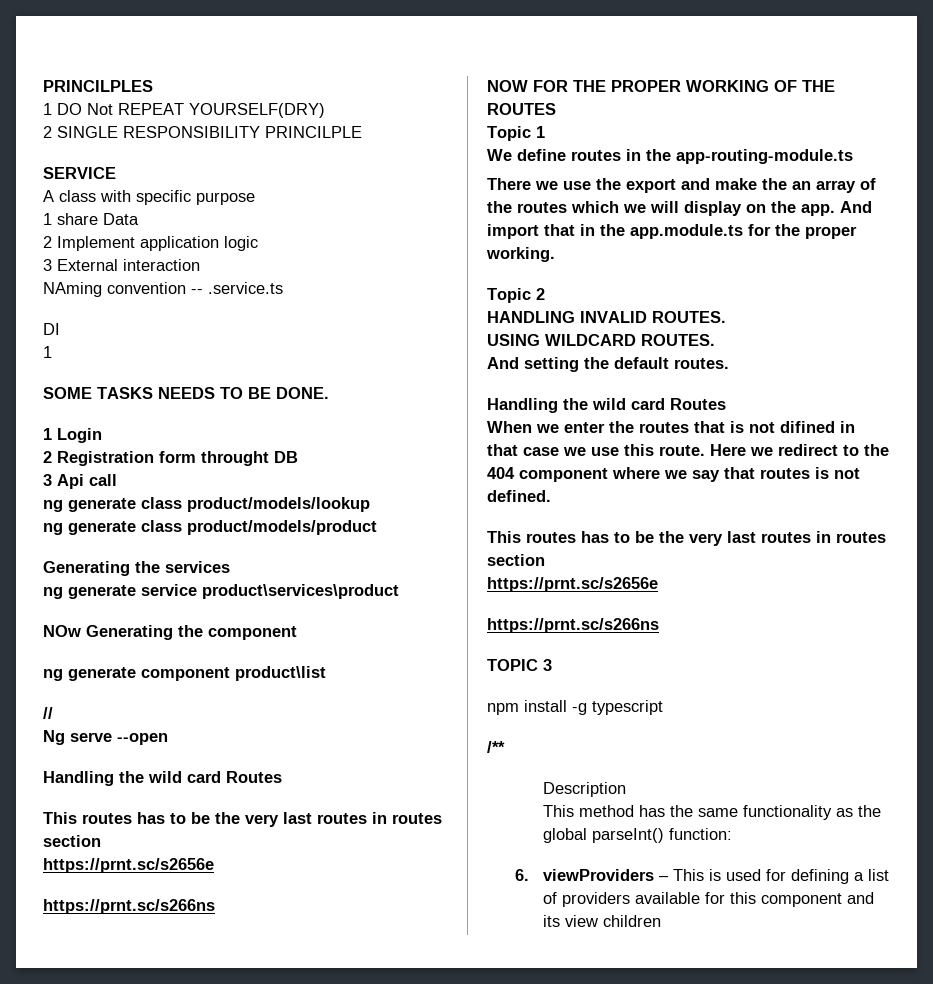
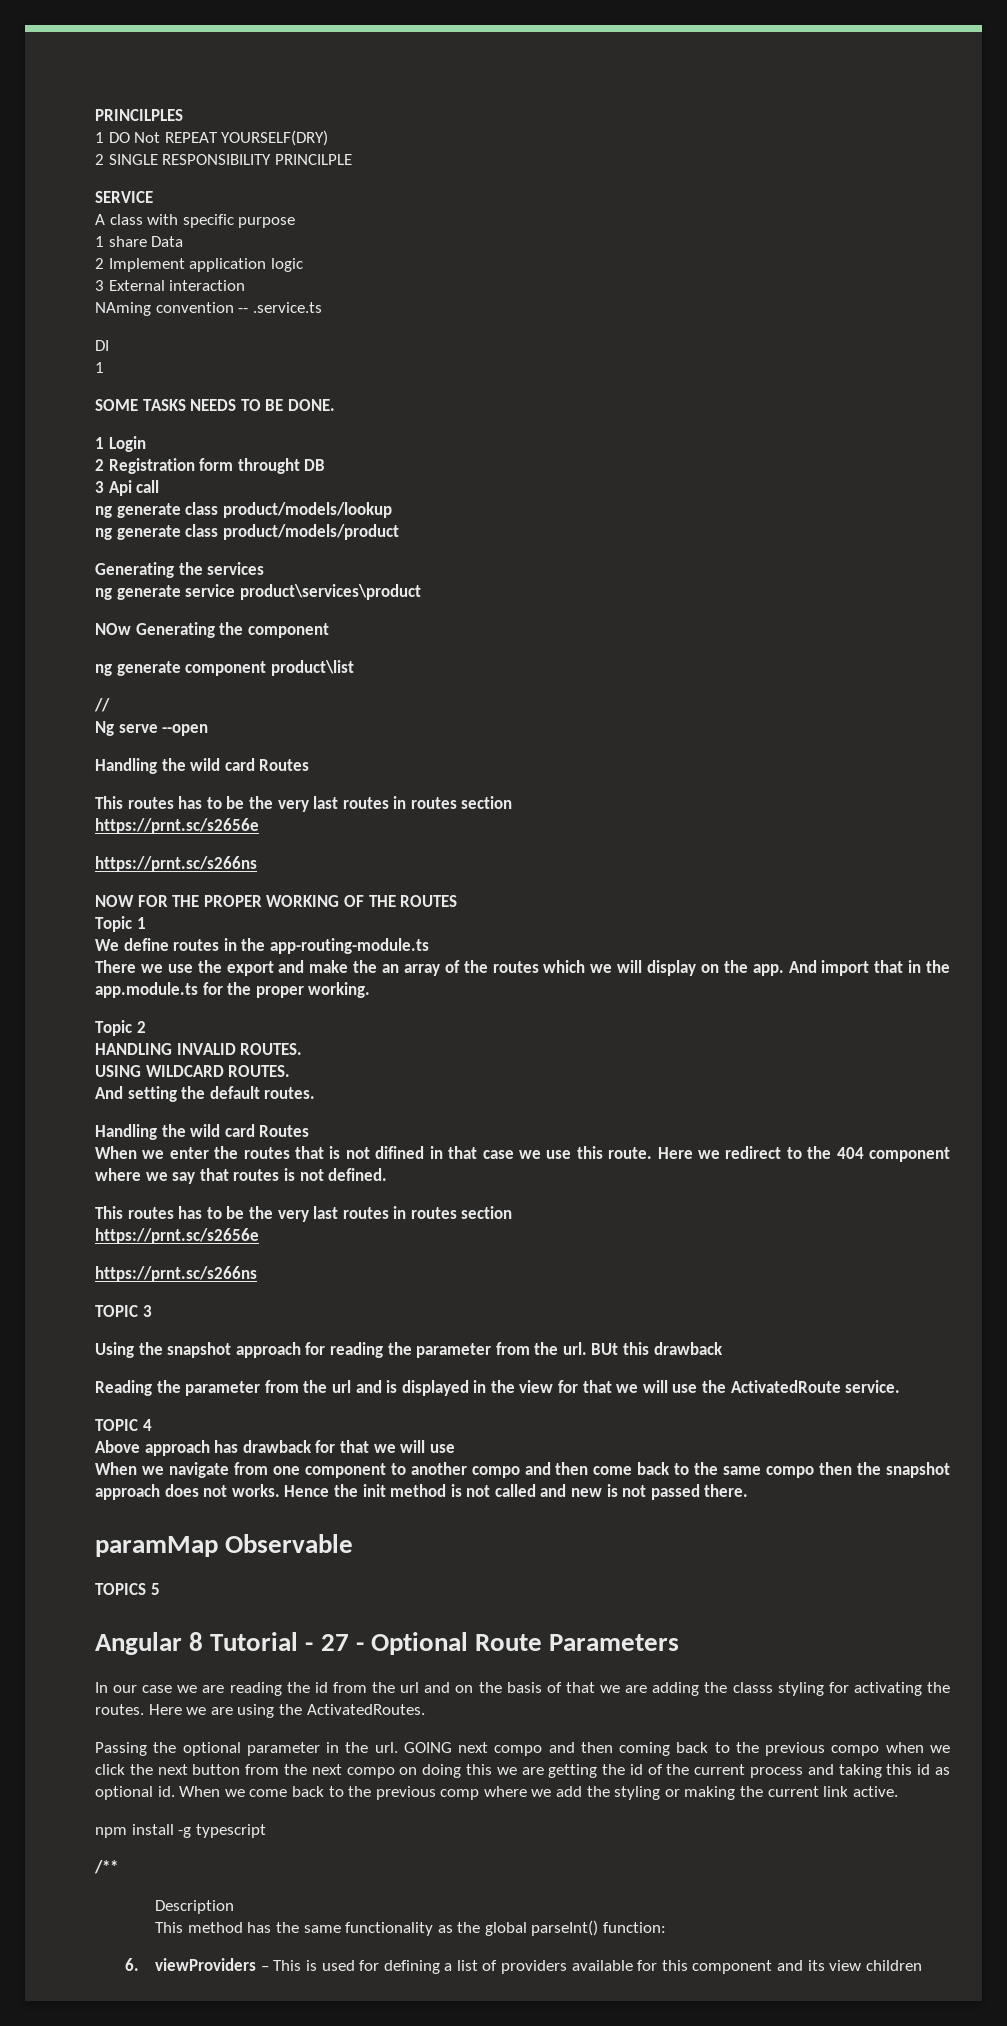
+ Using the snapshot approach for reading the parameter from the url. BUt this drawback
+ Reading the parameter from the url and is displayed in the view for that we will use the ActivatedRoute service.
+ TOPIC 4
+ Above approach has drawback for that we will use
+ When we navigate from one component to another compo and then come back to the same compo then the snapshot approach does not works. Hence the init method is not called and new is not passed there.
+ paramMap Observable
+ TOPICS 5
+ Angular 8 Tutorial - 27 - Optional Route Parameters
+ In our case we are reading the id from the url and on the basis of that we are adding the classs styling for activating the routes. Here we are using the ActivatedRoutes.
+ Passing the optional parameter in the url. GOING next compo and then coming back to the previous compo when we click the next button from the next compo on doing this we are getting the id of the current process and taking this id as optional id. When we come back to the previous comp where we add the styling or making the current link active.

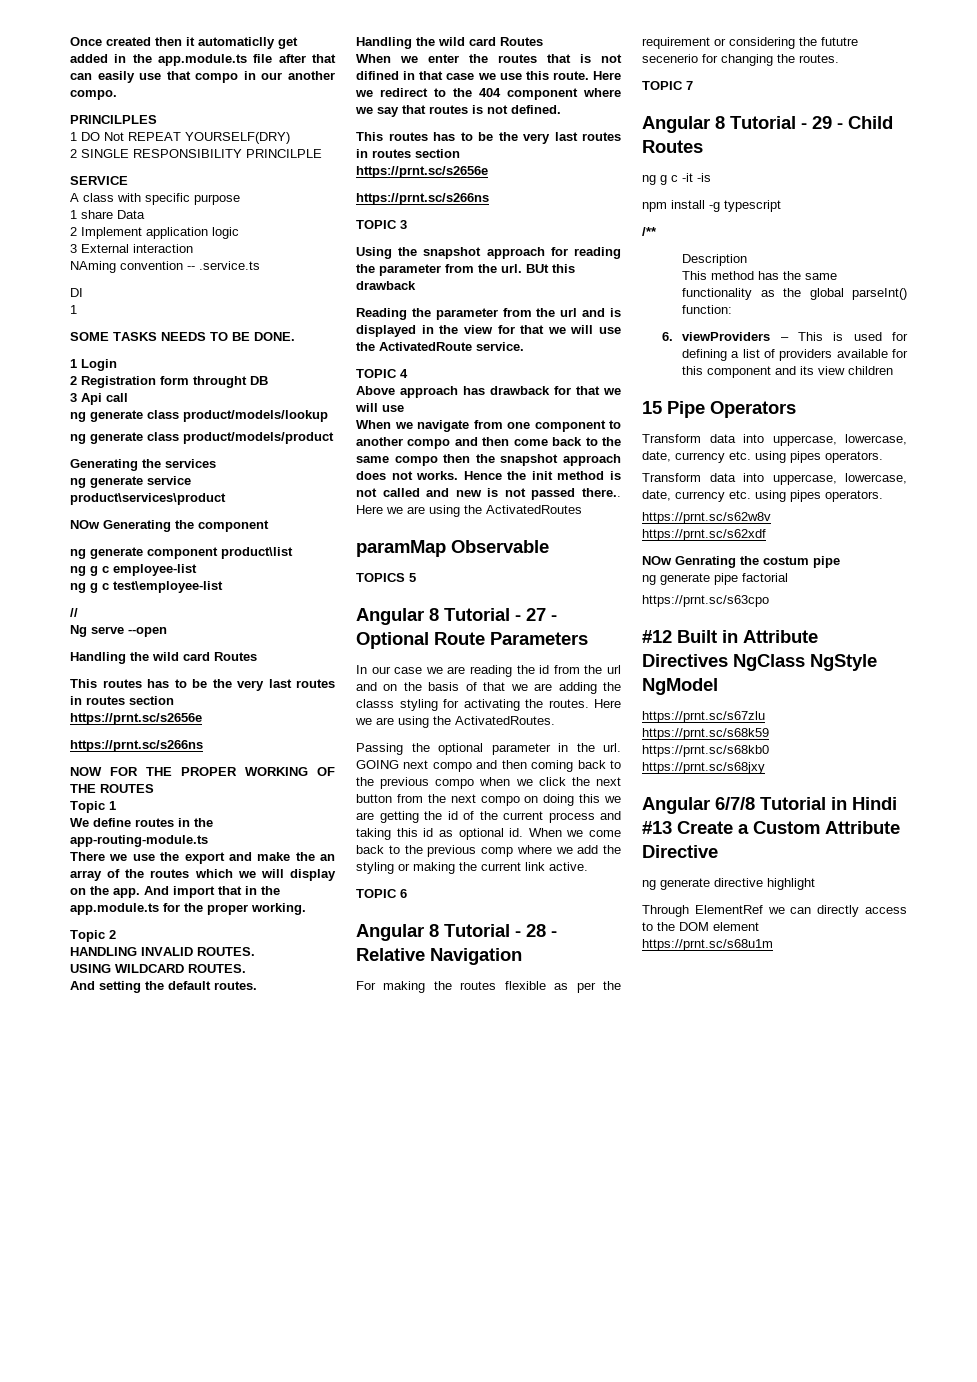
+ Once created then it automaticlly get added in the app.module.ts file after that can easily use that compo in our another compo.
+ ng g c employee-list
+ ng g c test\employee-list
- Hence the init method is not called and new is not passed there.
+ Hence the init method is not called and new is not passed there.. Here we are using the ActivatedRoutes
+ TOPIC 6
+ Angular 8 Tutorial - 28 - Relative Navigation
+ For making the routes flexible as per the requirement or considering the fututre secenerio for changing the routes.
+ TOPIC 7
+ Angular 8 Tutorial - 29 - Child Routes
+ ng g c -it -is
+ 15 Pipe Operators
+ Transform data into uppercase, lowercase, date, currency etc. using pipes operators.
+ Transform data into uppercase, lowercase, date, currency etc. using pipes operators.
+ https://prnt.sc/s62w8v
+ https://prnt.sc/s62xdf
+ NOw Genrating the costum pipe
+ ng generate pipe factorial
+ https://prnt.sc/s63cpo
+ #12 Built in Attribute Directives NgClass NgStyle NgModel
+ https://prnt.sc/s67zlu
+ https://prnt.sc/s68k59
+ https://prnt.sc/s68kb0
+ https://prnt.sc/s68jxy
+ Angular 6/7/8 Tutorial in Hindi #13 Create a Custom Attribute Directive
+ ng generate directive highlight
+ Through ElementRef we can directly access to the DOM element
+ https://prnt.sc/s68u1m

